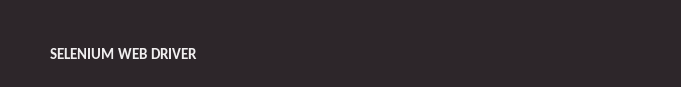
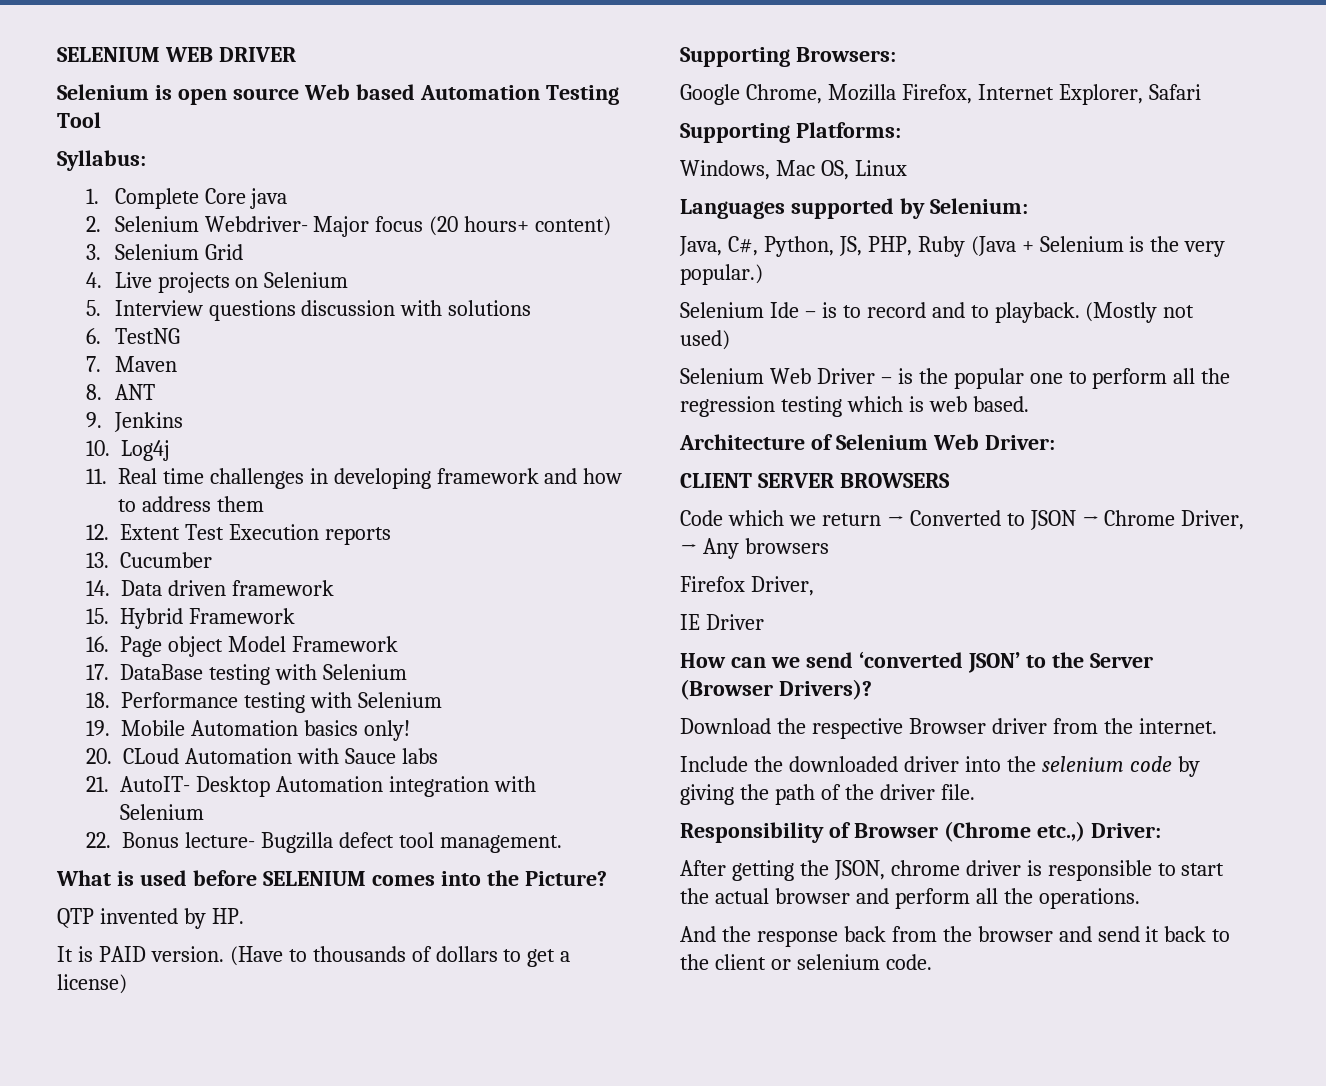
+ Selenium is open source Web based Automation Testing Tool
+ Syllabus:
+ 1. Complete Core java
+ 2. Selenium Webdriver- Major focus (20 hours+ content)
+ 3. Selenium Grid
+ 4. Live projects on Selenium
+ 5. Interview questions discussion with solutions
+ 6. TestNG
+ 7. Maven
+ 8. ANT
+ 9. Jenkins
+ 10. Log4j
+ 11. Real time challenges in developing framework and how to address them
+ 12. Extent Test Execution reports
+ 13. Cucumber
+ 14. Data driven framework
+ 15. Hybrid Framework
+ 16. Page object Model Framework
+ 17. DataBase testing with Selenium
+ 18. Performance testing with Selenium
+ 19. Mobile Automation basics only!
+ 20. CLoud Automation with Sauce labs
+ 21. AutoIT- Desktop Automation integration with Selenium
+ 22. Bonus lecture- Bugzilla defect tool management.
+ What is used before SELENIUM comes into the Picture?
+ QTP invented by HP.
+ It is PAID version. (Have to thousands of dollars to get a license)
+ Supporting Browsers:
+ Google Chrome, Mozilla Firefox, Internet Explorer, Safari
+ Supporting Platforms:
+ Windows, Mac OS, Linux
+ Languages supported by Selenium:
+ Java, C#, Python, JS, PHP, Ruby (Java + Selenium is the very popular.)
+ Selenium Ide – is to record and to playback. (Mostly not used)
+ Selenium Web Driver – is the popular one to perform all the regression testing which is web based.
+ Architecture of Selenium Web Driver:
+ CLIENT SERVER BROWSERS
+ Code which we return → Converted to JSON → Chrome Driver, → Any browsers
+ Firefox Driver,
+ IE Driver
+ How can we send ‘converted JSON’ to the Server (Browser Drivers)?
+ Download the respective Browser driver from the internet.
+ Include the downloaded driver into the selenium code by giving the path of the driver file.
+ Responsibility of Browser (Chrome etc.,) Driver:
+ After getting the JSON, chrome driver is responsible to start the actual browser and perform all the operations.
+ And the response back from the browser and send it back to the client or selenium code.

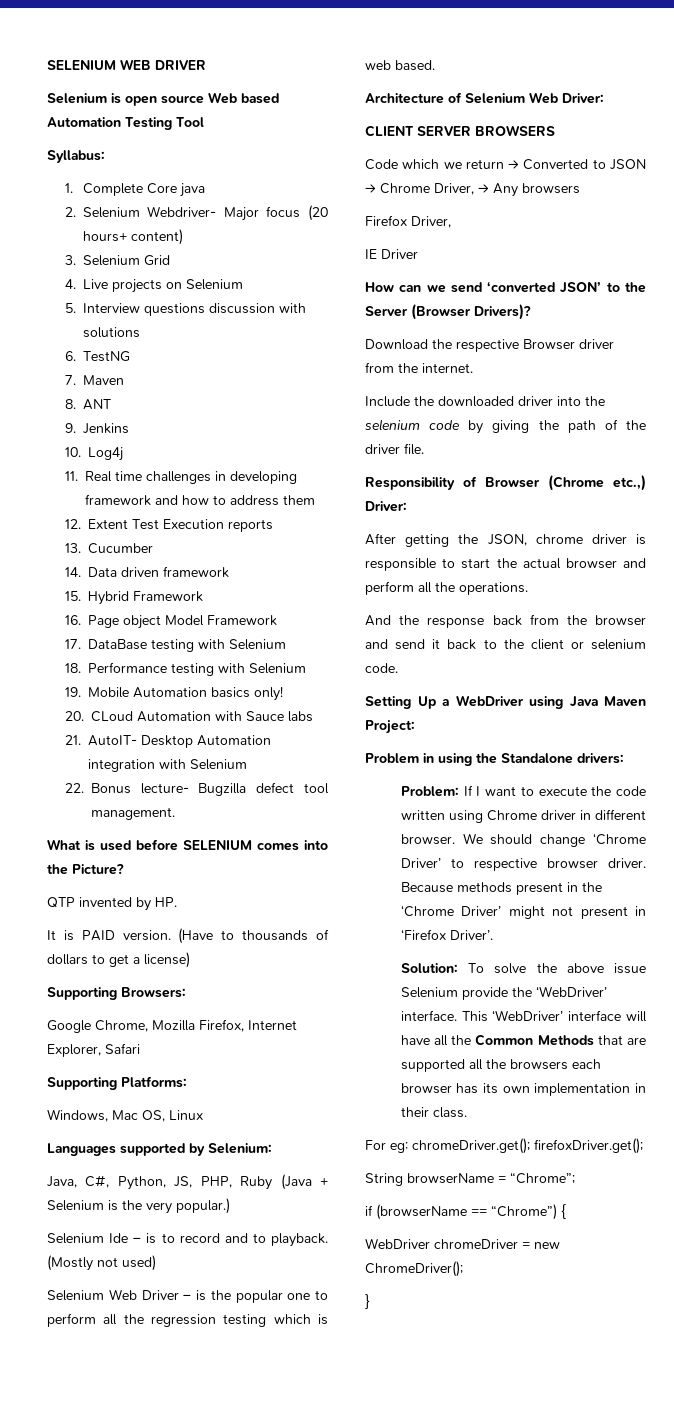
+ Setting Up a WebDriver using Java Maven Project:
+ Problem in using the Standalone drivers:
+ Problem: If I want to execute the code written using Chrome driver in different browser. We should change ‘Chrome Driver’ to respective browser driver. Because methods present in the ‘Chrome Driver’ might not present in ‘Firefox Driver’.
+ Solution: To solve the above issue Selenium provide the ‘WebDriver’ interface. This ‘WebDriver’ interface will have all the Common Methods that are supported all the browsers each browser has its own implementation in their class.
+ For eg: chromeDriver.get(); firefoxDriver.get();
+ String browserName = “Chrome”;
+ if (browserName == “Chrome”) {
+ WebDriver chromeDriver = new ChromeDriver();
+ }

